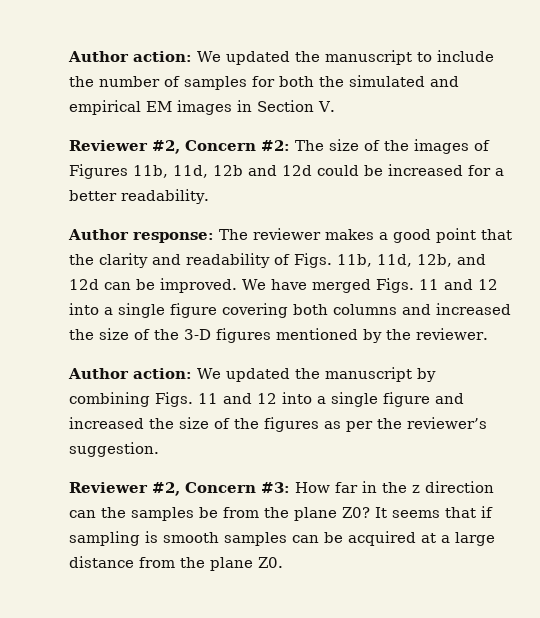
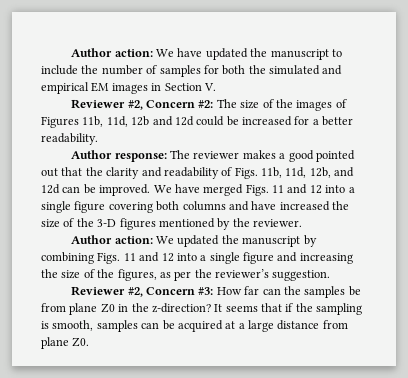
- Author action: We updated the manuscript to include the number of samples for both the simulated and empirical EM images in Section V.
+ Author action: We have updated the manuscript to include the number of samples for both the simulated and empirical EM images in Section V.
- Author response: The reviewer makes a good point that the clarity and readability of Figs. 11b, 11d, 12b, and 12d can be improved.
+ Author response: The reviewer makes a good pointed out that the clarity and readability of Figs. 11b, 11d, 12b, and 12d can be improved.
- We have merged Figs. 11 and 12 into a single figure covering both columns and increased the size of the 3-D figures mentioned by the reviewer.
+ We have merged Figs. 11 and 12 into a single figure covering both columns and have increased the size of the 3-D figures mentioned by the reviewer.
- Author action: We updated the manuscript by combining Figs. 11 and 12 into a single figure and increased the size of the figures as per the reviewer’s suggestion.
+ Author action: We updated the manuscript by combining Figs. 11 and 12 into a single figure and increasing the size of the figures, as per the reviewer’s suggestion.
- Reviewer #2, Concern #3: How far in the z direction can the samples be from the plane Z0?
+ Reviewer #2, Concern #3: How far can the samples be from plane Z0 in the z-direction?
- It seems that if sampling is smooth samples can be acquired at a large distance from the plane Z0.
+ It seems that if the sampling is smooth, samples can be acquired at a large distance from plane Z0.

